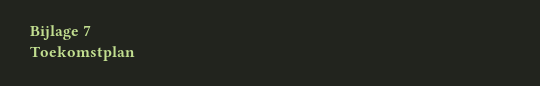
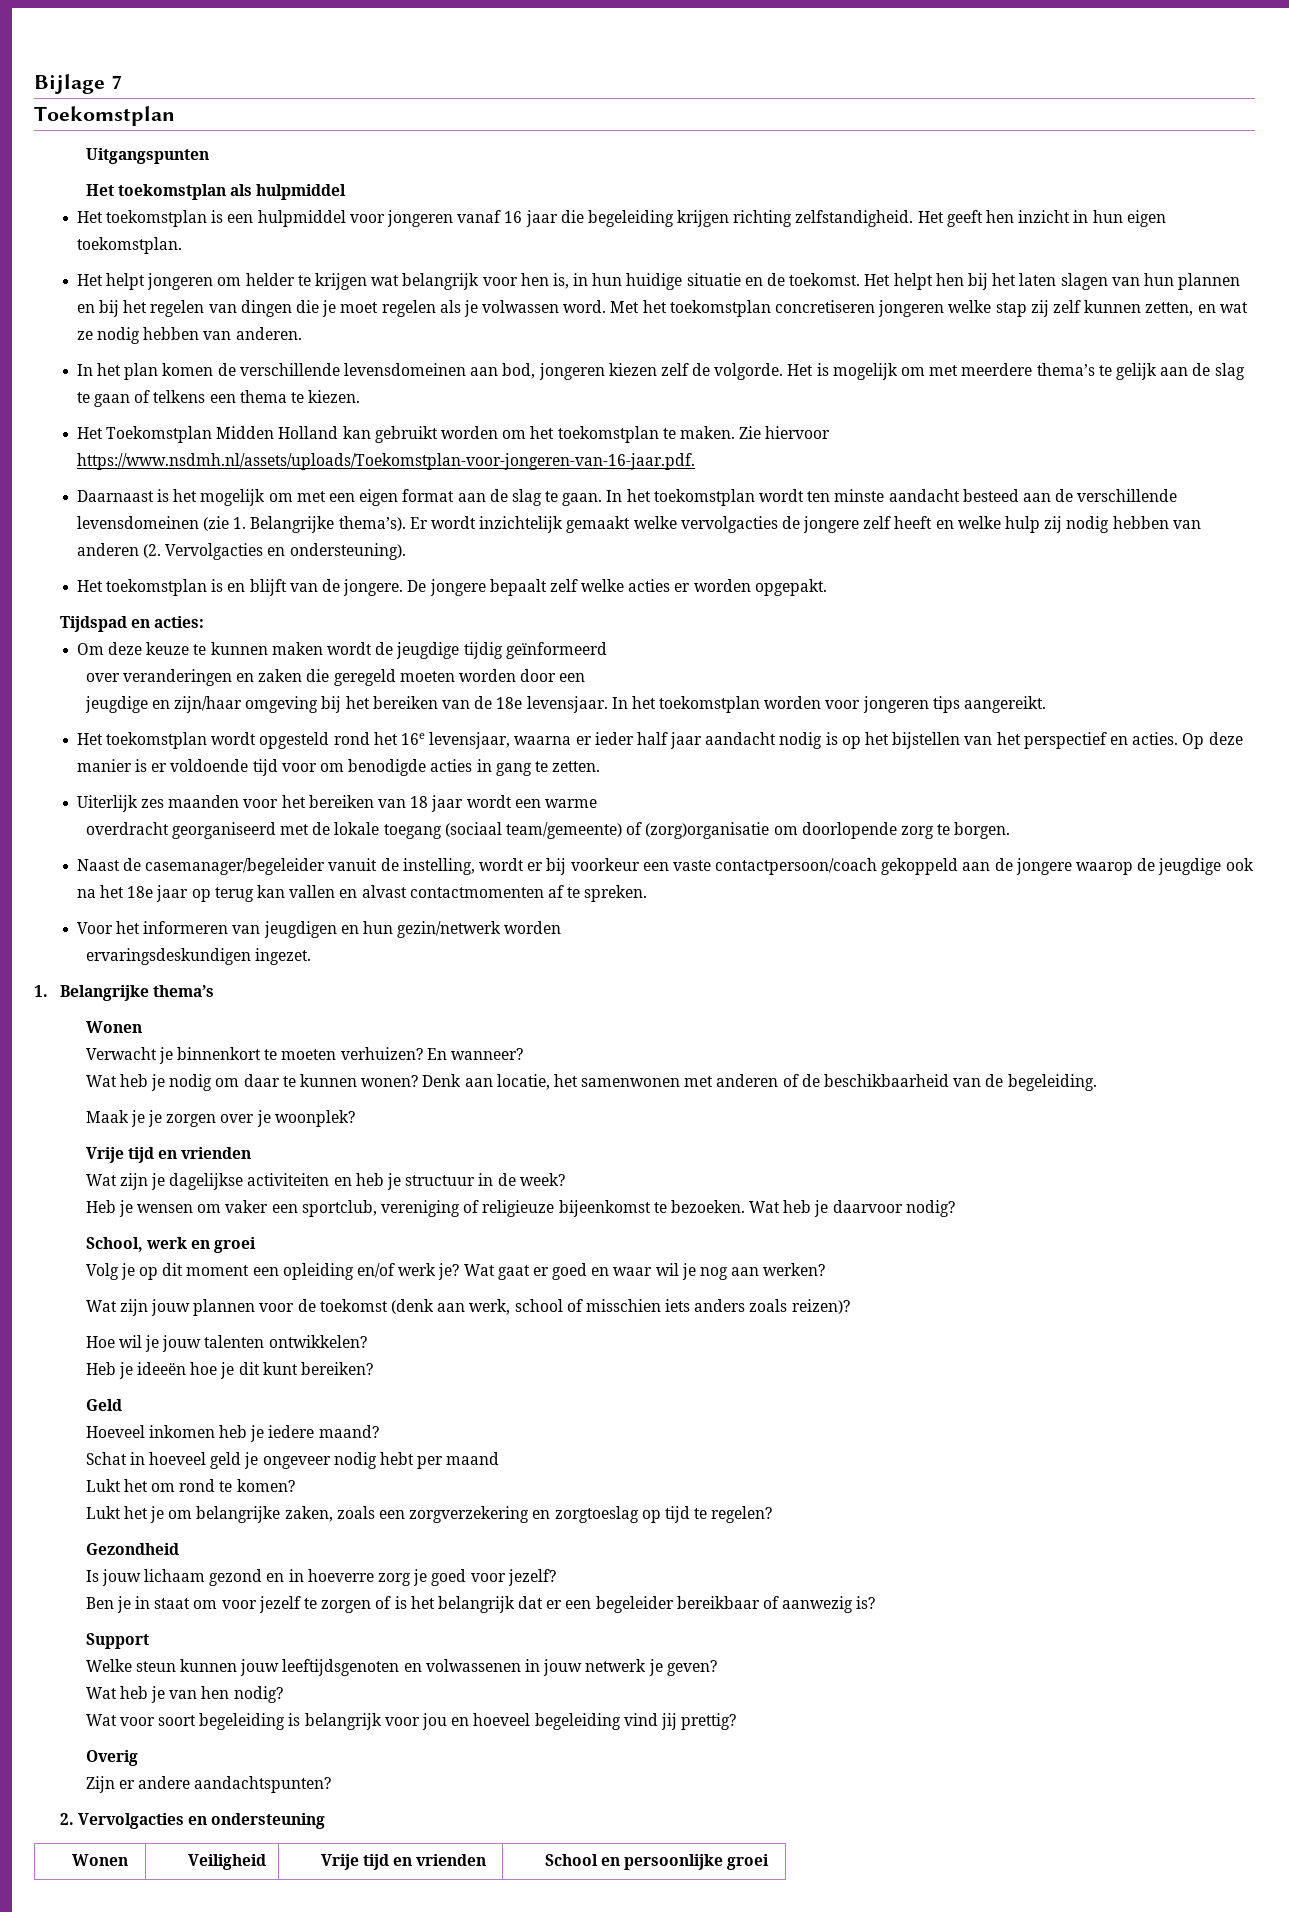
+ Uitgangspunten
+ Het toekomstplan als hulpmiddel
+ Het toekomstplan is een hulpmiddel voor jongeren vanaf 16 jaar die begeleiding krijgen richting zelfstandigheid. Het geeft hen inzicht in hun eigen toekomstplan.
+ Het helpt jongeren om helder te krijgen wat belangrijk voor hen is, in hun huidige situatie en de toekomst. Het helpt hen bij het laten slagen van hun plannen en bij het regelen van dingen die je moet regelen als je volwassen word. Met het toekomstplan concretiseren jongeren welke stap zij zelf kunnen zetten, en wat ze nodig hebben van anderen.
+ In het plan komen de verschillende levensdomeinen aan bod, jongeren kiezen zelf de volgorde. Het is mogelijk om met meerdere thema’s te gelijk aan de slag te gaan of telkens een thema te kiezen.
+ Het Toekomstplan Midden Holland kan gebruikt worden om het toekomstplan te maken. Zie hiervoor https://www.nsdmh.nl/assets/uploads/Toekomstplan-voor-jongeren-van-16-jaar.pdf.
+ Daarnaast is het mogelijk om met een eigen format aan de slag te gaan. In het toekomstplan wordt ten minste aandacht besteed aan de verschillende levensdomeinen (zie 1. Belangrijke thema’s). Er wordt inzichtelijk gemaakt welke vervolgacties de jongere zelf heeft en welke hulp zij nodig hebben van anderen (2. Vervolgacties en ondersteuning).
+ Het toekomstplan is en blijft van de jongere. De jongere bepaalt zelf welke acties er worden opgepakt.
+ Tijdspad en acties:
+ Om deze keuze te kunnen maken wordt de jeugdige tijdig geïnformeerd
+ over veranderingen en zaken die geregeld moeten worden door een
+ jeugdige en zijn/haar omgeving bij het bereiken van de 18e levensjaar. In het toekomstplan worden voor jongeren tips aangereikt.
+ Het toekomstplan wordt opgesteld rond het 16e levensjaar, waarna er ieder half jaar aandacht nodig is op het bijstellen van het perspectief en acties. Op deze manier is er voldoende tijd voor om benodigde acties in gang te zetten.
+ Uiterlijk zes maanden voor het bereiken van 18 jaar wordt een warme
+ overdracht georganiseerd met de lokale toegang (sociaal team/gemeente) of (zorg)organisatie om doorlopende zorg te borgen.
+ Naast de casemanager/begeleider vanuit de instelling, wordt er bij voorkeur een vaste contactpersoon/coach gekoppeld aan de jongere waarop de jeugdige ook na het 18e jaar op terug kan vallen en alvast contactmomenten af te spreken.
+ Voor het informeren van jeugdigen en hun gezin/netwerk worden
+ ervaringsdeskundigen ingezet.
+ 1. Belangrijke thema’s
+ Wonen
+ Verwacht je binnenkort te moeten verhuizen? En wanneer?
+ Wat heb je nodig om daar te kunnen wonen? Denk aan locatie, het samenwonen met anderen of de beschikbaarheid van de begeleiding.
+ Maak je je zorgen over je woonplek?
+ Vrije tijd en vrienden
+ Wat zijn je dagelijkse activiteiten en heb je structuur in de week?
+ Heb je wensen om vaker een sportclub, vereniging of religieuze bijeenkomst te bezoeken. Wat heb je daarvoor nodig?
+ School, werk en groei
+ Volg je op dit moment een opleiding en/of werk je? Wat gaat er goed en waar wil je nog aan werken?
+ Wat zijn jouw plannen voor de toekomst (denk aan werk, school of misschien iets anders zoals reizen)?
+ Hoe wil je jouw talenten ontwikkelen?
+ Heb je ideeën hoe je dit kunt bereiken?
+ Geld
+ Hoeveel inkomen heb je iedere maand?
+ Schat in hoeveel geld je ongeveer nodig hebt per maand
+ Lukt het om rond te komen?
+ Lukt het je om belangrijke zaken, zoals een zorgverzekering en zorgtoeslag op tijd te regelen?
+ Gezondheid
+ Is jouw lichaam gezond en in hoeverre zorg je goed voor jezelf?
+ Ben je in staat om voor jezelf te zorgen of is het belangrijk dat er een begeleider bereikbaar of aanwezig is?
+ Support
+ Welke steun kunnen jouw leeftijdsgenoten en volwassenen in jouw netwerk je geven?
+ Wat heb je van hen nodig?
+ Wat voor soort begeleiding is belangrijk voor jou en hoeveel begeleiding vind jij prettig?
+ Overig
+ Zijn er andere aandachtspunten?
+ 2. Vervolgacties en ondersteuning
+ Wonen | Veiligheid | Vrije tijd en vrienden | School en persoonlijke groei

